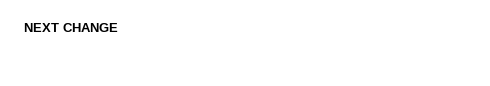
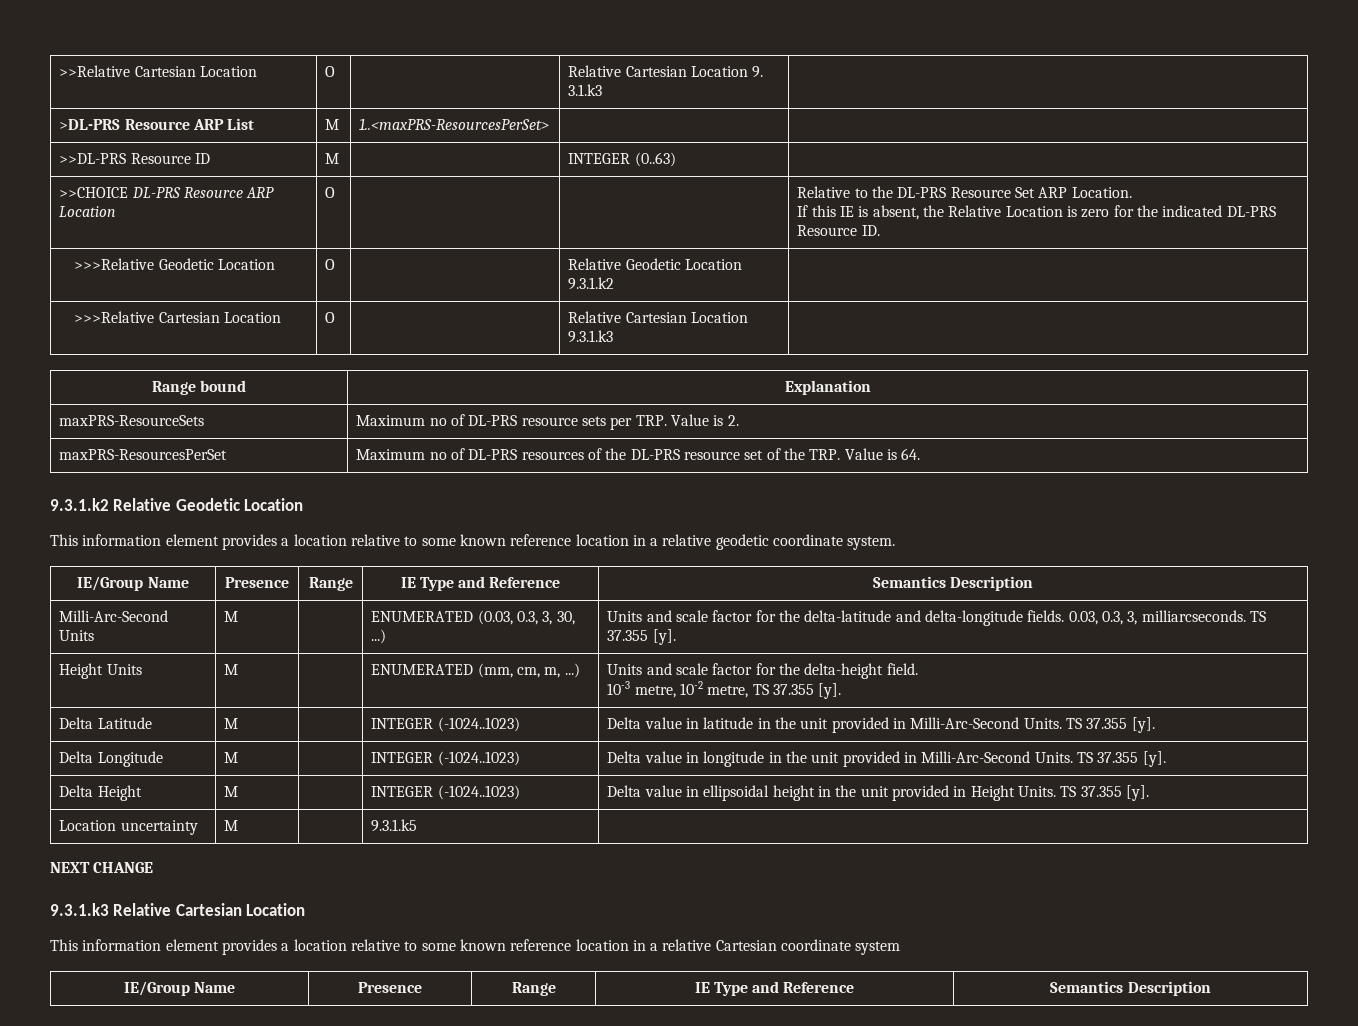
+ >>Relative Cartesian Location | O | | Relative Cartesian Location 9. 3.1.k3 |
+ >DL-PRS Resource ARP List | M | 1..<maxPRS-ResourcesPerSet> | |
+ >>DL-PRS Resource ID | M | | INTEGER (0..63) |
+ >>CHOICE DL-PRS Resource ARP Location | O | | | Relative to the DL-PRS Resource Set ARP Location.
+ If this IE is absent, the Relative Location is zero for the indicated DL-PRS Resource ID.
+ >>>Relative Geodetic Location | O | | Relative Geodetic Location 9.3.1.k2 |
+ >>>Relative Cartesian Location | O | | Relative Cartesian Location 9.3.1.k3 |
+ Range bound | Explanation
+ maxPRS-ResourceSets | Maximum no of DL-PRS resource sets per TRP. Value is 2.
+ maxPRS-ResourcesPerSet | Maximum no of DL-PRS resources of the DL-PRS resource set of the TRP. Value is 64.
+ 9.3.1.k2 Relative Geodetic Location
+ This information element provides a location relative to some known reference location in a relative geodetic coordinate system.
+ IE/Group Name | Presence | Range | IE Type and Reference | Semantics Description
+ Milli-Arc-Second Units | M | | ENUMERATED (0.03, 0.3, 3, 30, ...) | Units and scale factor for the delta-latitude and delta-longitude fields. 0.03, 0.3, 3, milliarcseconds. TS 37.355 [y].
+ Height Units | M | | ENUMERATED (mm, cm, m, ...) | Units and scale factor for the delta-height field.
+ 10-3 metre, 10-2 metre, TS 37.355 [y].
+ Delta Latitude | M | | INTEGER (-1024..1023) | Delta value in latitude in the unit provided in Milli-Arc-Second Units. TS 37.355 [y].
+ Delta Longitude | M | | INTEGER (-1024..1023) | Delta value in longitude in the unit provided in Milli-Arc-Second Units. TS 37.355 [y].
+ Delta Height | M | | INTEGER (-1024..1023) | Delta value in ellipsoidal height in the unit provided in Height Units. TS 37.355 [y].
+ Location uncertainty | M | | 9.3.1.k5 |
  NEXT CHANGE
+ 9.3.1.k3 Relative Cartesian Location
+ This information element provides a location relative to some known reference location in a relative Cartesian coordinate system
+ IE/Group Name | Presence | Range | IE Type and Reference | Semantics Description

